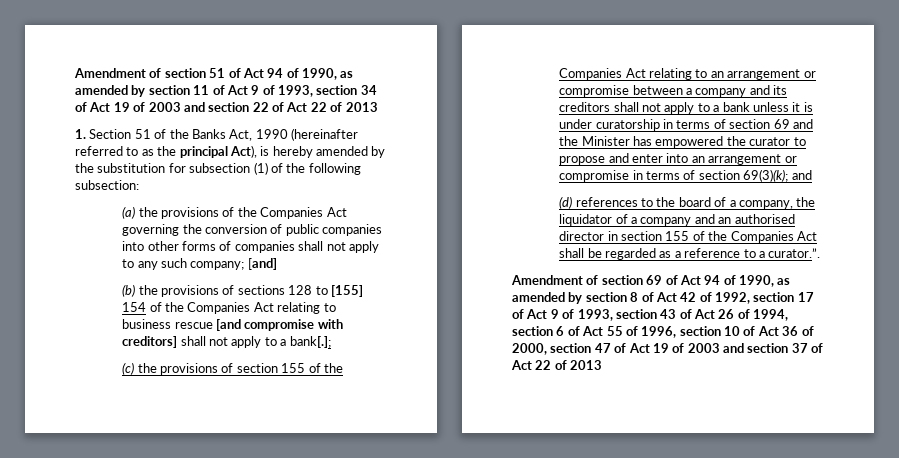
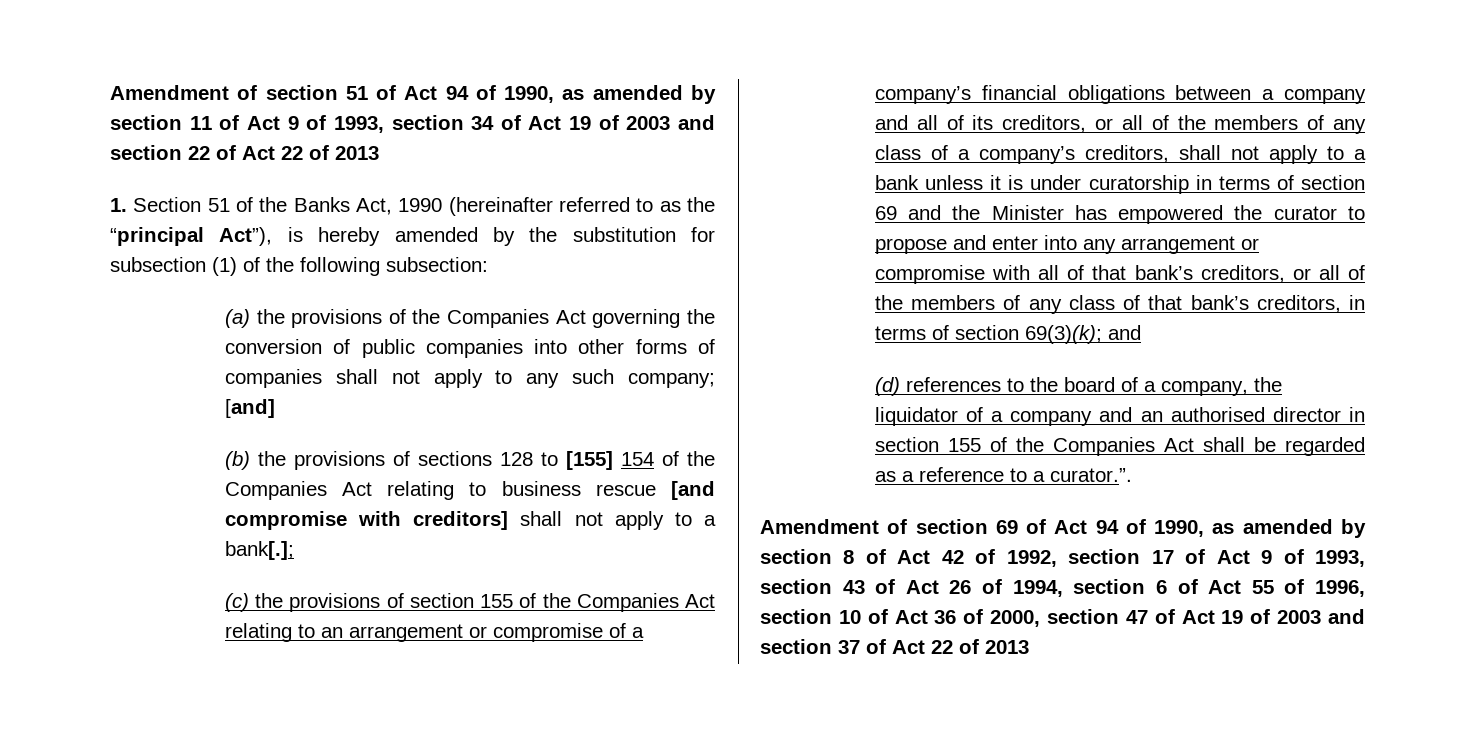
- 1. Section 51 of the Banks Act, 1990 (hereinafter referred to as the principal Act), is hereby amended by the substitution for subsection (1) of the following subsection:
+ 1. Section 51 of the Banks Act, 1990 (hereinafter referred to as the “principal Act”), is hereby amended by the substitution for subsection (1) of the following subsection:
- (c) the provisions of section 155 of the Companies Act relating to an arrangement or compromise between a company and its creditors shall not apply to a bank unless it is under curatorship in terms of section 69 and the Minister has empowered the curator to propose and enter into an arrangement or compromise in terms of section 69(3)(k); and
+ (c) the provisions of section 155 of the Companies Act relating to an arrangement or compromise of a company’s financial obligations between a company and all of its creditors, or all of the members of any class of a company’s creditors, shall not apply to a bank unless it is under curatorship in terms of section 69 and the Minister has empowered the curator to propose and enter into any arrangement or compromise with all of that bank’s creditors, or all of the members of any class of that bank’s creditors, in terms of section 69(3)(k); and

